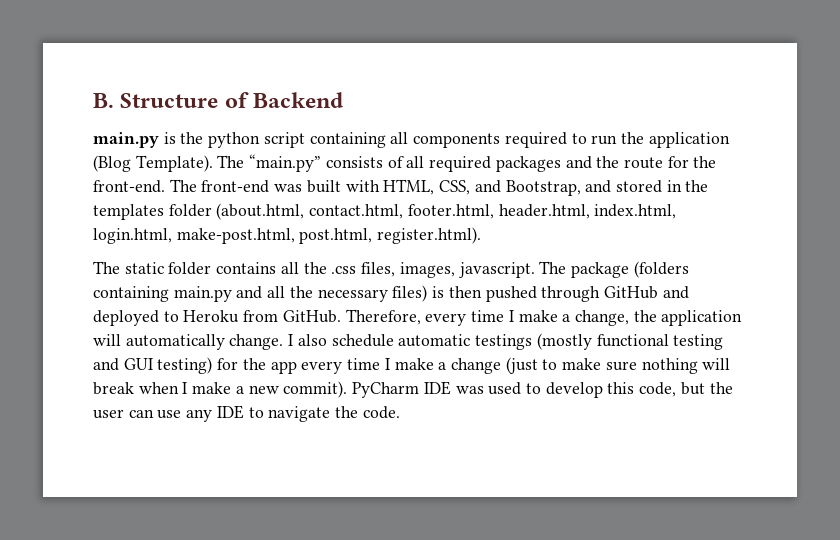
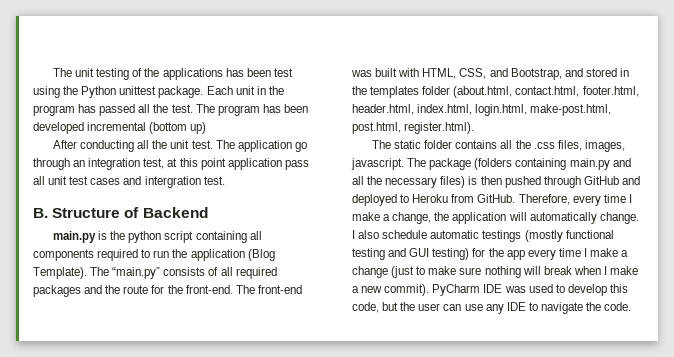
+ The unit testing of the applications has been test using the Python unittest package. Each unit in the program has passed all the test. The program has been developed incremental (bottom up)
+ After conducting all the unit test. The application go through an integration test, at this point application pass all unit test cases and intergration test.

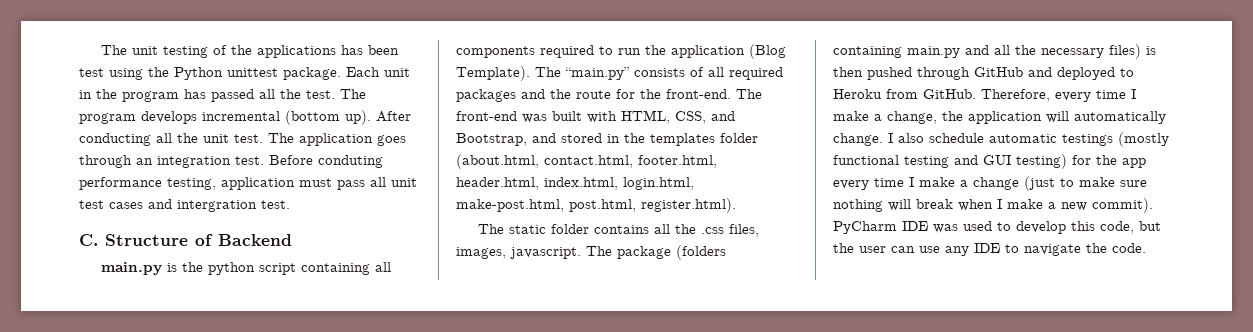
- The program has been developed incremental (bottom up)
- After conducting all the unit test.
+ The program develops incremental (bottom up). After conducting all the unit test.
- The application go through an integration test, at this point application pass all unit test cases and intergration test.
+ The application goes through an integration test. Before conduting performance testing, application must pass all unit test cases and intergration test.
- B. Structure of Backend
+ C. Structure of Backend

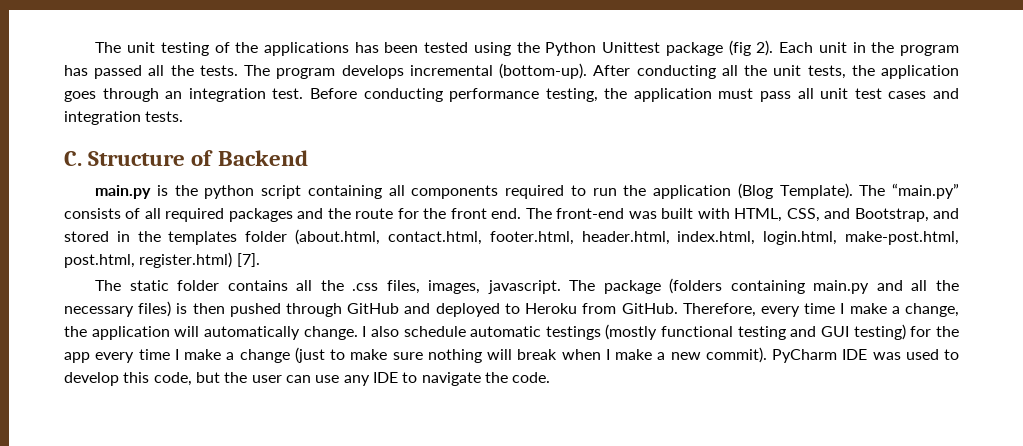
- The unit testing of the applications has been test using the Python unittest package.
+ The unit testing of the applications has been tested using the Python Unittest package (fig 2).
- Each unit in the program has passed all the test.
+ Each unit in the program has passed all the tests.
- The program develops incremental (bottom up).
+ The program develops incremental (bottom-up).
- After conducting all the unit test. The application goes through an integration test.
+ After conducting all the unit tests, the application goes through an integration test.
- Before conduting performance testing, application must pass all unit test cases and intergration test.
+ Before conducting performance testing, the application must pass all unit test cases and integration tests.
- The “main.py” consists of all required packages and the route for the front-end.
+ The “main.py” consists of all required packages and the route for the front end.
- The front-end was built with HTML, CSS, and Bootstrap, and stored in the templates folder (about.html, contact.html, footer.html, header.html, index.html, login.html, make-post.html, post.html, register.html).
+ The front-end was built with HTML, CSS, and Bootstrap, and stored in the templates folder (about.html, contact.html, footer.html, header.html, index.html, login.html, make-post.html, post.html, register.html) [7].

